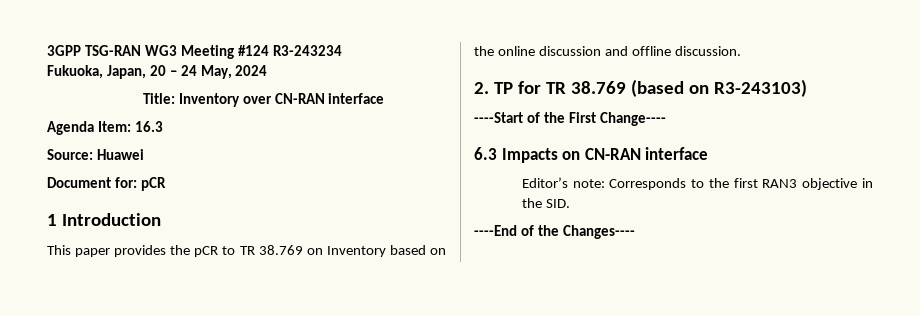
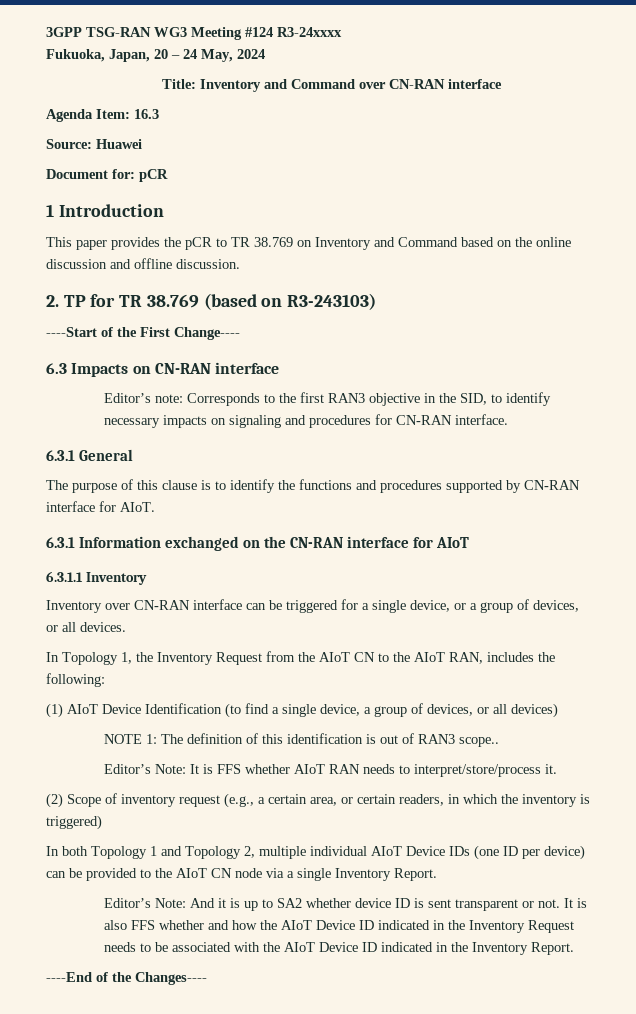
- 3GPP TSG-RAN WG3 Meeting #124 R3-243234
+ 3GPP TSG-RAN WG3 Meeting #124 R3-24xxxx
- Title: Inventory over CN-RAN interface
+ Title: Inventory and Command over CN-RAN interface
- This paper provides the pCR to TR 38.769 on Inventory based on the online discussion and offline discussion.
+ This paper provides the pCR to TR 38.769 on Inventory and Command based on the online discussion and offline discussion.
- Editor’s note: Corresponds to the first RAN3 objective in the SID.
+ Editor’s note: Corresponds to the first RAN3 objective in the SID, to identify necessary impacts on signaling and procedures for CN-RAN interface.
+ 6.3.1 General
+ The purpose of this clause is to identify the functions and procedures supported by CN-RAN interface for AIoT.
+ 6.3.1 Information exchanged on the CN-RAN interface for AIoT
+ 6.3.1.1 Inventory
+ Inventory over CN-RAN interface can be triggered for a single device, or a group of devices, or all devices.
+ In Topology 1, the Inventory Request from the AIoT CN to the AIoT RAN, includes the following:
+ (1) AIoT Device Identification (to find a single device, a group of devices, or all devices)
+ NOTE 1: The definition of this identification is out of RAN3 scope..
+ Editor’s Note: It is FFS whether AIoT RAN needs to interpret/store/process it.
+ (2) Scope of inventory request (e.g., a certain area, or certain readers, in which the inventory is triggered)
+ In both Topology 1 and Topology 2, multiple individual AIoT Device IDs (one ID per device) can be provided to the AIoT CN node via a single Inventory Report.
+ Editor’s Note: And it is up to SA2 whether device ID is sent transparent or not. It is also FFS whether and how the AIoT Device ID indicated in the Inventory Request needs to be associated with the AIoT Device ID indicated in the Inventory Report.

